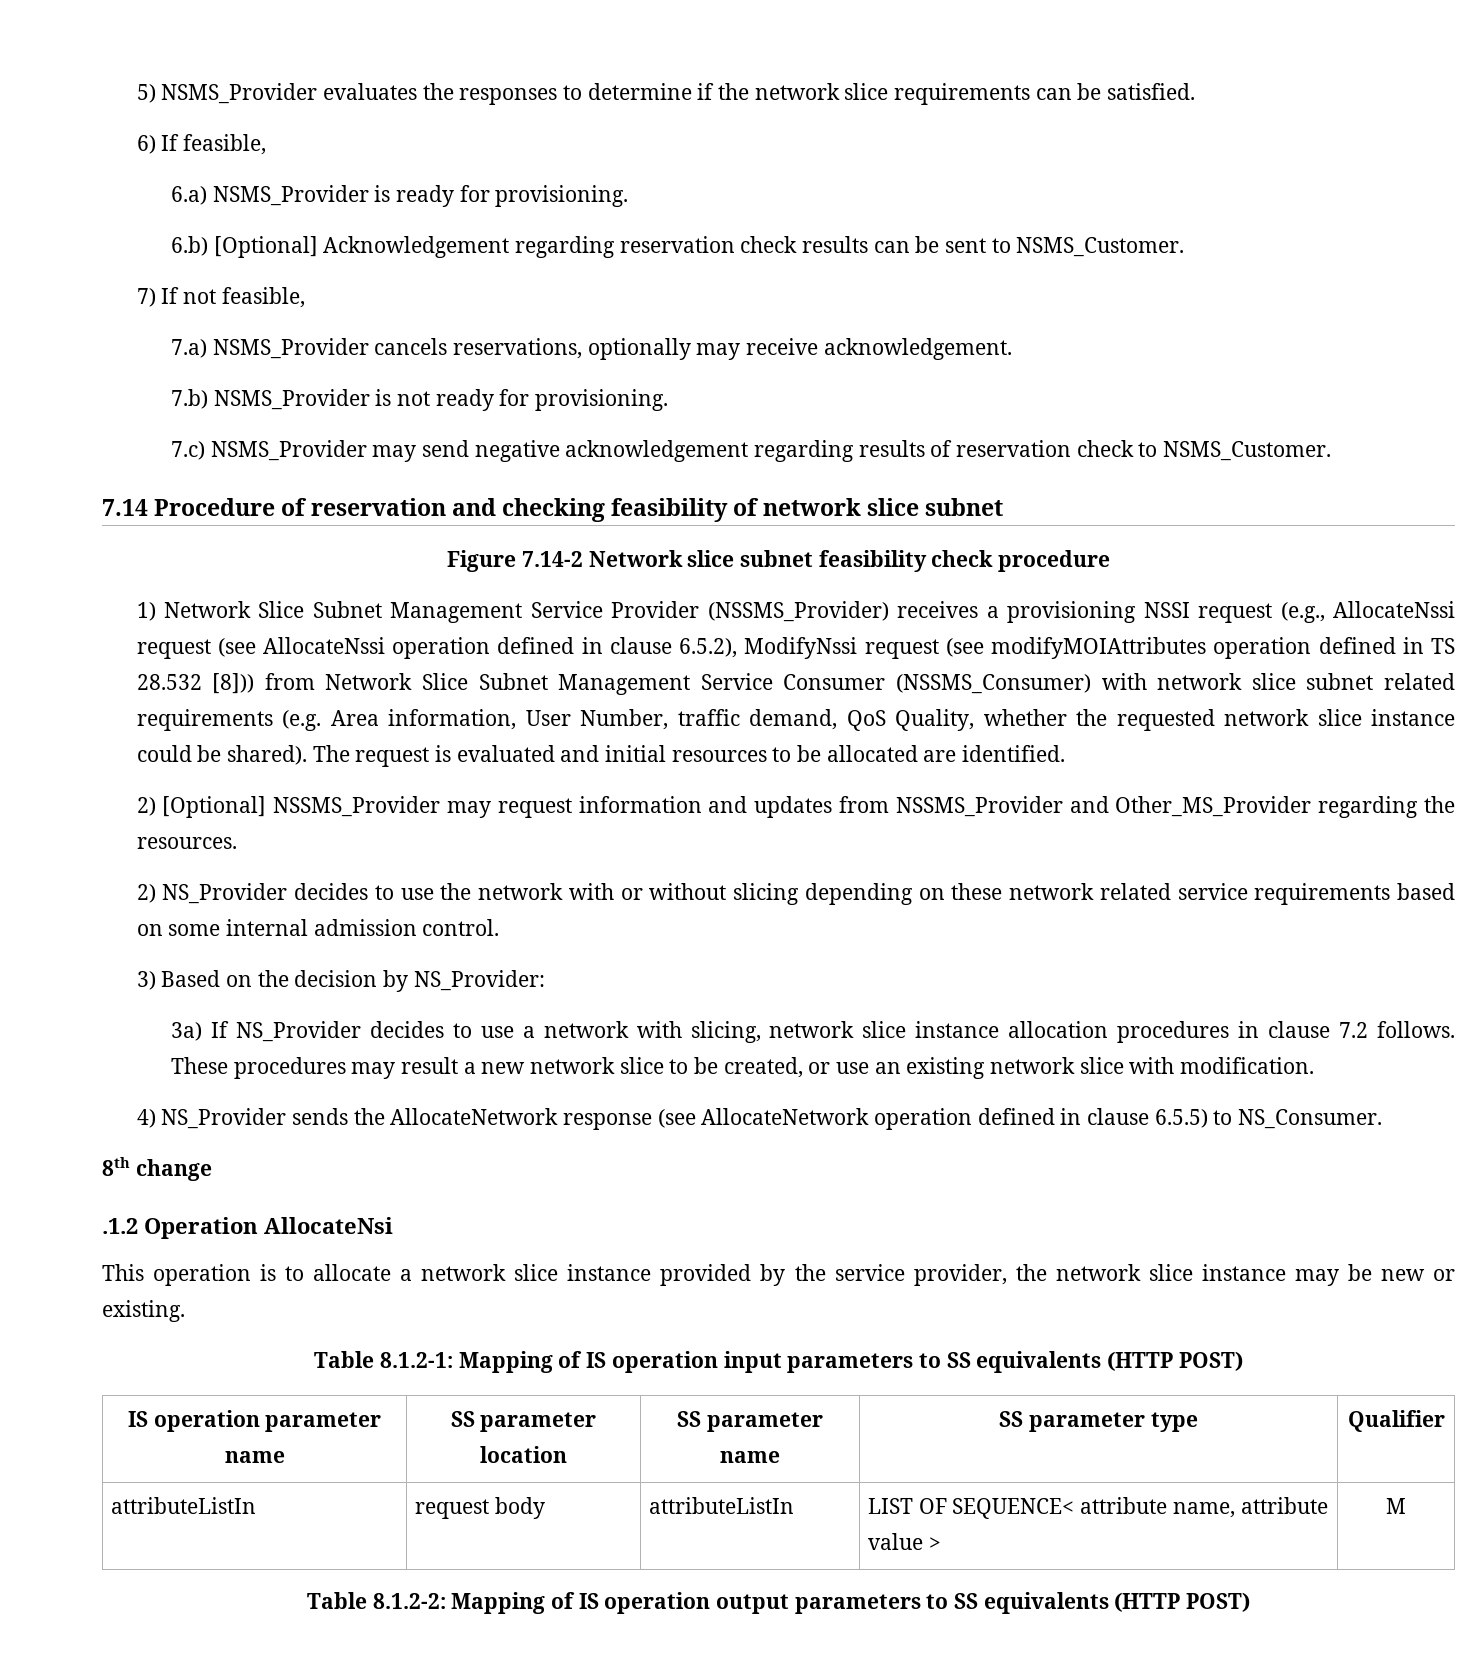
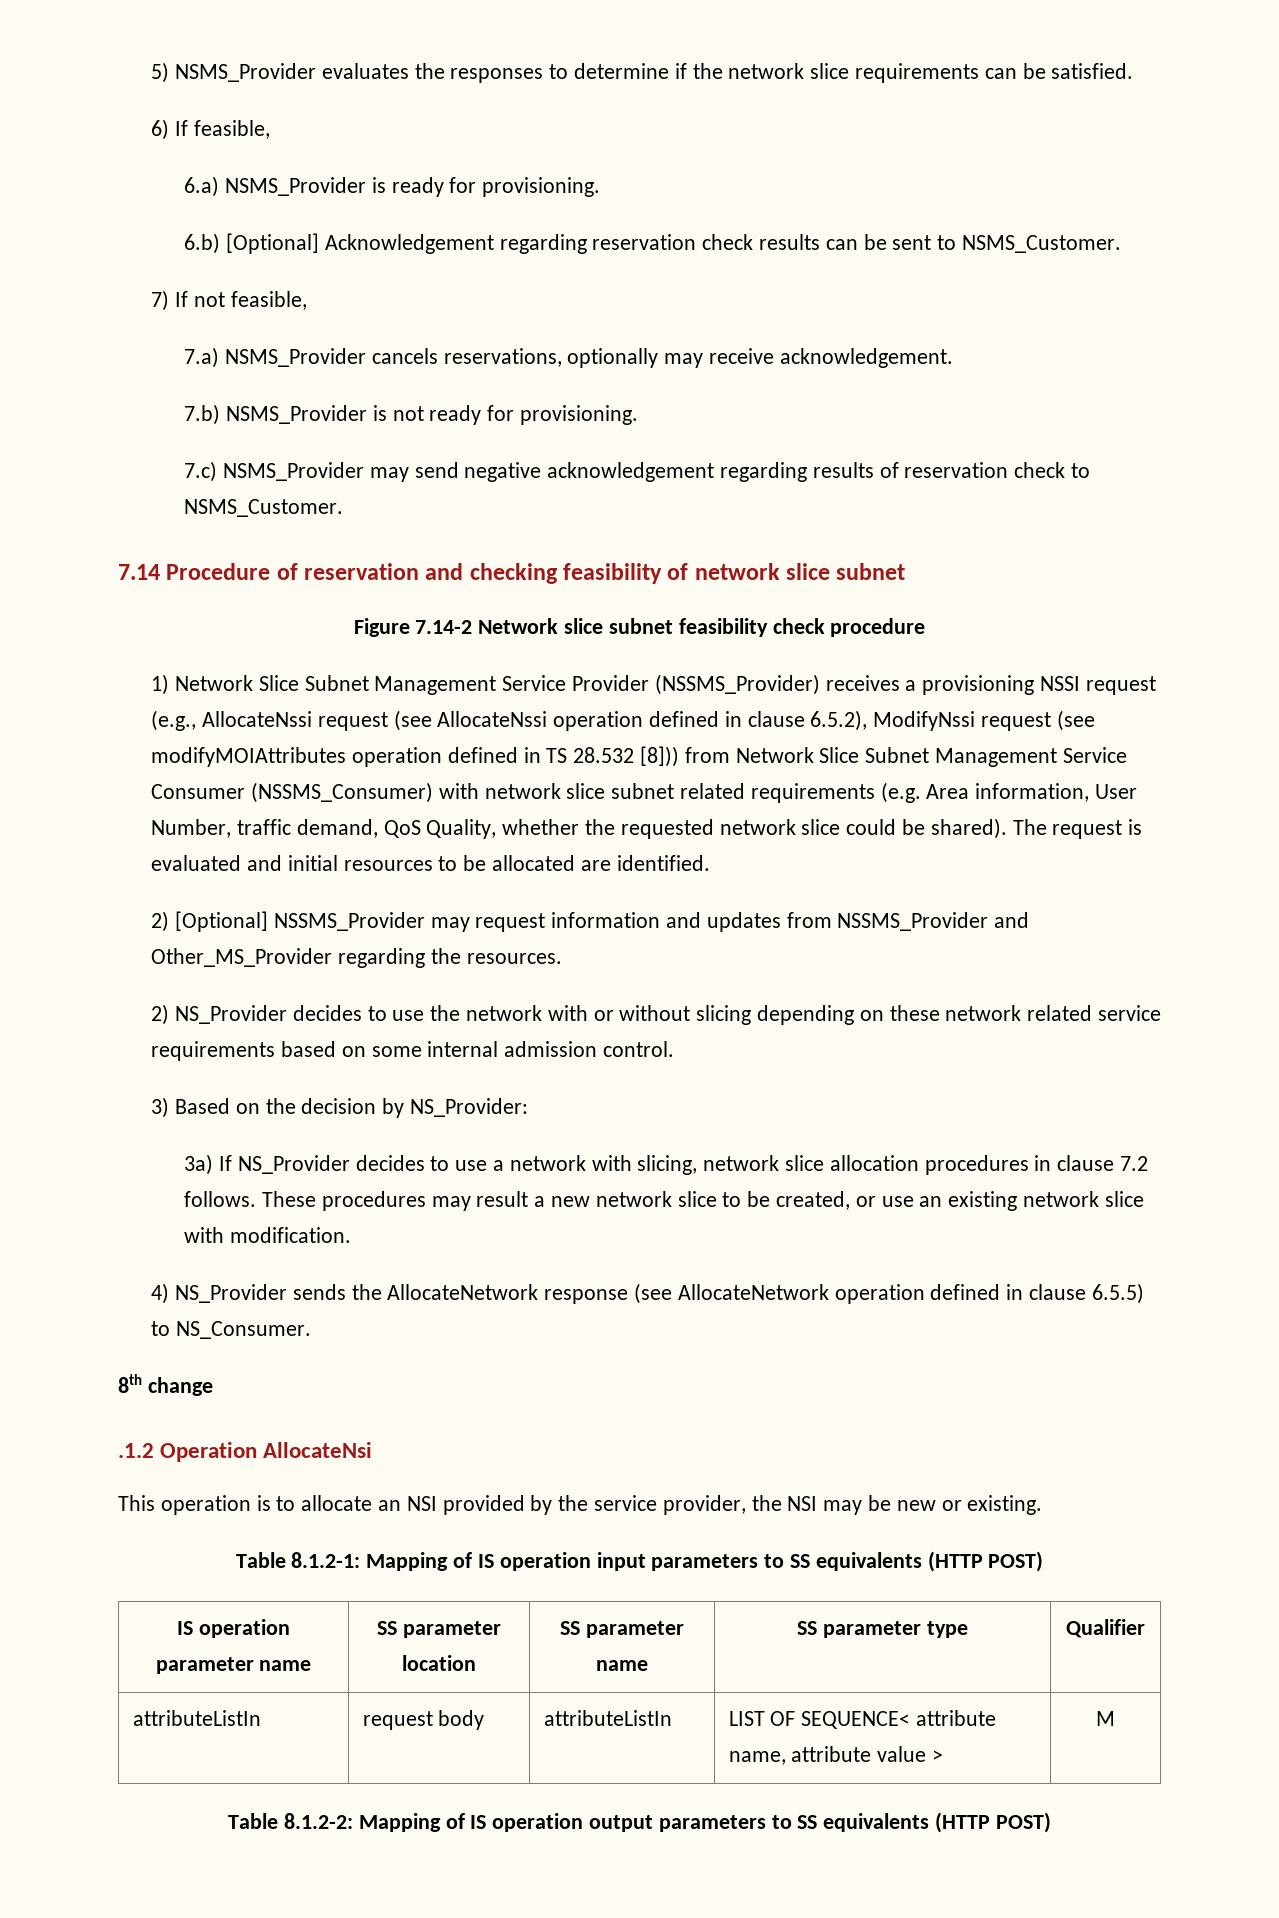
- 1) Network Slice Subnet Management Service Provider (NSSMS_Provider) receives a provisioning NSSI request (e.g., AllocateNssi request (see AllocateNssi operation defined in clause 6.5.2), ModifyNssi request (see modifyMOIAttributes operation defined in TS 28.532 [8])) from Network Slice Subnet Management Service Consumer (NSSMS_Consumer) with network slice subnet related requirements (e.g. Area information, User Number, traffic demand, QoS Quality, whether the requested network slice instance could be shared).
+ 1) Network Slice Subnet Management Service Provider (NSSMS_Provider) receives a provisioning NSSI request (e.g., AllocateNssi request (see AllocateNssi operation defined in clause 6.5.2), ModifyNssi request (see modifyMOIAttributes operation defined in TS 28.532 [8])) from Network Slice Subnet Management Service Consumer (NSSMS_Consumer) with network slice subnet related requirements (e.g. Area information, User Number, traffic demand, QoS Quality, whether the requested network slice could be shared).
- 3a) If NS_Provider decides to use a network with slicing, network slice instance allocation procedures in clause 7.2 follows.
+ 3a) If NS_Provider decides to use a network with slicing, network slice allocation procedures in clause 7.2 follows.
- This operation is to allocate a network slice instance provided by the service provider, the network slice instance may be new or existing.
+ This operation is to allocate an NSI provided by the service provider, the NSI may be new or existing.

